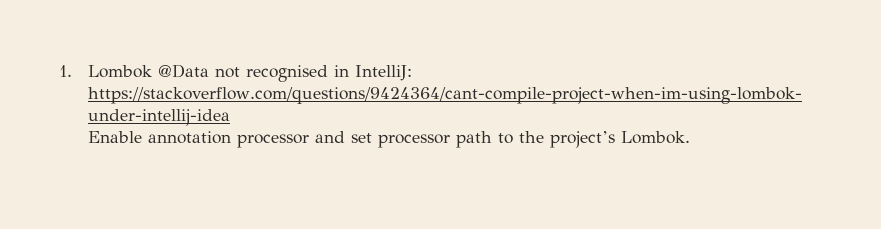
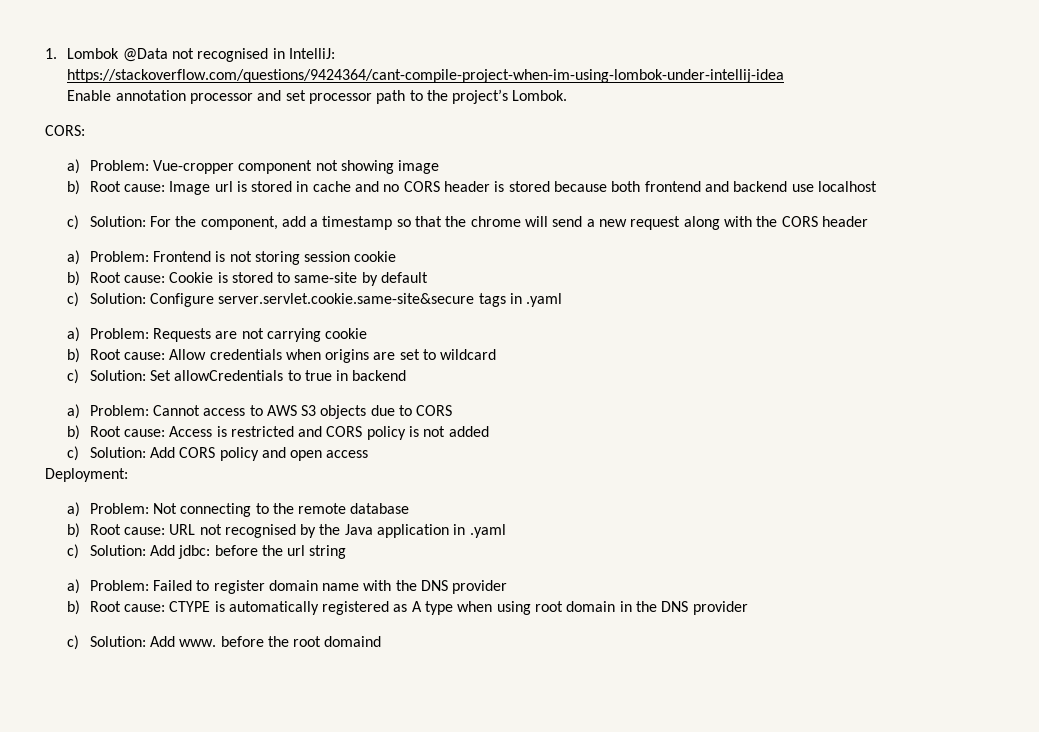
+ CORS:
+ a) Problem: Vue-cropper component not showing image
+ b) Root cause: Image url is stored in cache and no CORS header is stored because both frontend and backend use localhost
+ c) Solution: For the component, add a timestamp so that the chrome will send a new request along with the CORS header
+ a) Problem: Frontend is not storing session cookie
+ b) Root cause: Cookie is stored to same-site by default
+ c) Solution: Configure server.servlet.cookie.same-site&secure tags in .yaml
+ a) Problem: Requests are not carrying cookie
+ b) Root cause: Allow credentials when origins are set to wildcard
+ c) Solution: Set allowCredentials to true in backend
+ a) Problem: Cannot access to AWS S3 objects due to CORS
+ b) Root cause: Access is restricted and CORS policy is not added
+ c) Solution: Add CORS policy and open access
+ Deployment:
+ a) Problem: Not connecting to the remote database
+ b) Root cause: URL not recognised by the Java application in .yaml
+ c) Solution: Add jdbc: before the url string
+ a) Problem: Failed to register domain name with the DNS provider
+ b) Root cause: CTYPE is automatically registered as A type when using root domain in the DNS provider
+ c) Solution: Add www. before the root domaind

